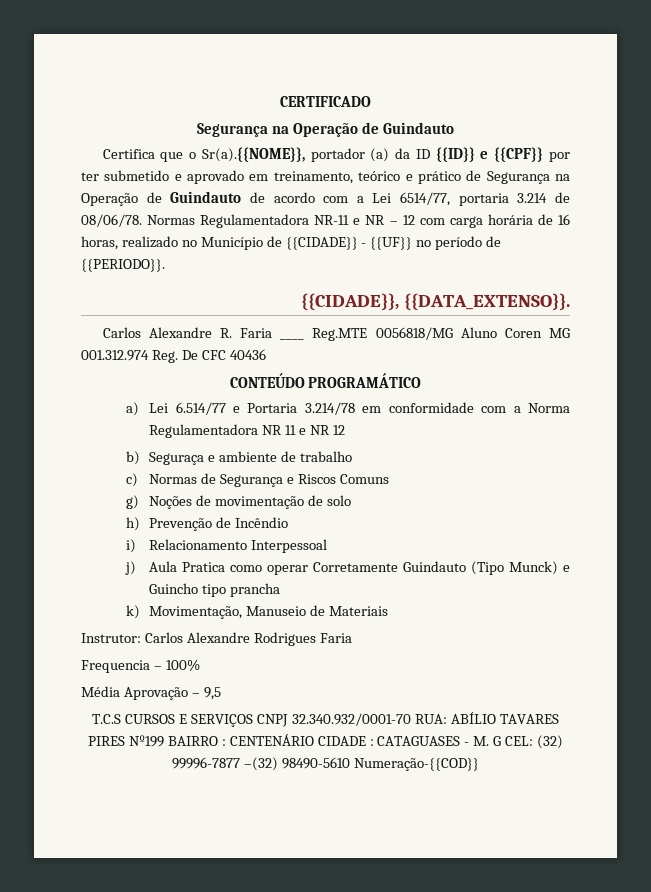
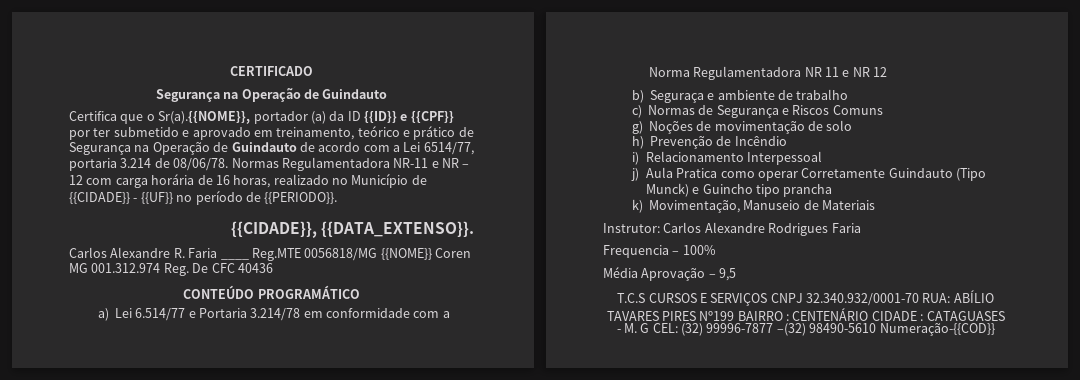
- Carlos Alexandre R. Faria ____ Reg.MTE 0056818/MG Aluno Coren MG 001.312.974 Reg. De CFC 40436
+ Carlos Alexandre R. Faria ____ Reg.MTE 0056818/MG {{NOME}} Coren MG 001.312.974 Reg. De CFC 40436

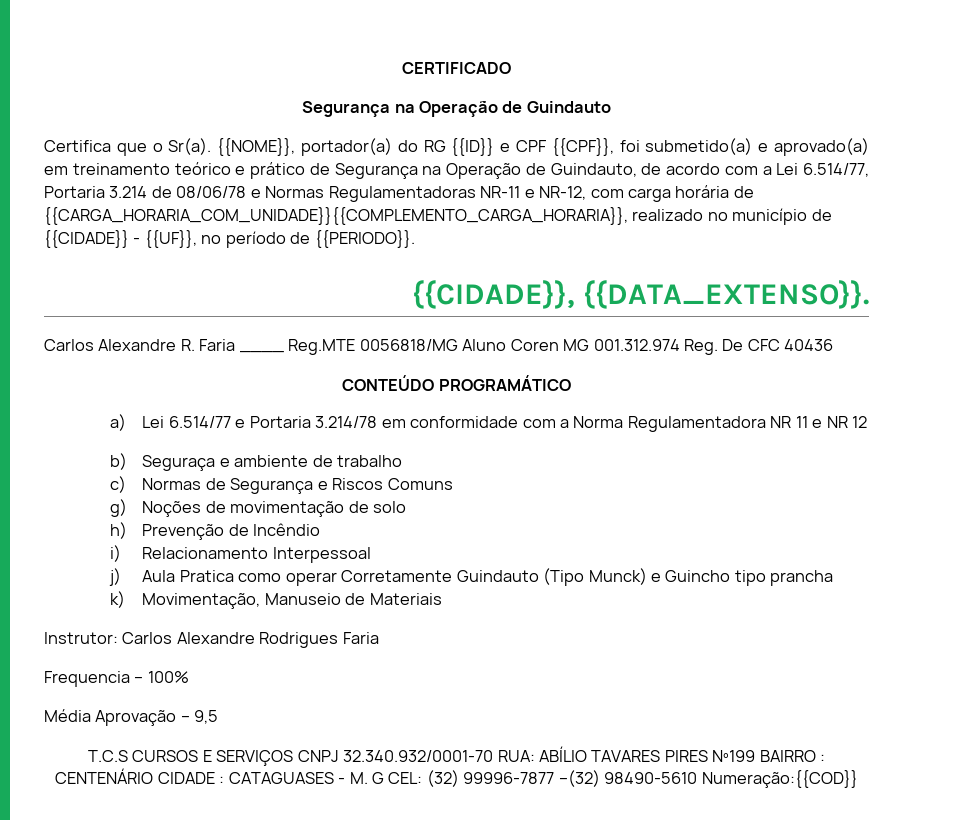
- Certifica que o Sr(a).{{NOME}}, portador (a) da ID {{ID}} e {{CPF}} por ter submetido e aprovado em treinamento, teórico e prático de Segurança na Operação de Guindauto de acordo com a Lei 6514/77, portaria 3.214 de 08/06/78. Normas Regulamentadora NR-11 e NR – 12 com carga horária de 16 horas, realizado no Município de {{CIDADE}} - {{UF}} no período de {{PERIODO}}.
+ Certifica que o Sr(a). {{NOME}}, portador(a) do RG {{ID}} e CPF {{CPF}}, foi submetido(a) e aprovado(a) em treinamento teórico e prático de Segurança na Operação de Guindauto, de acordo com a Lei 6.514/77, Portaria 3.214 de 08/06/78 e Normas Regulamentadoras NR-11 e NR-12, com carga horária de {{CARGA_HORARIA_COM_UNIDADE}}{{COMPLEMENTO_CARGA_HORARIA}}, realizado no município de {{CIDADE}} - {{UF}}, no período de {{PERIODO}}.
- Carlos Alexandre R. Faria ____ Reg.MTE 0056818/MG {{NOME}} Coren MG 001.312.974 Reg. De CFC 40436
+ Carlos Alexandre R. Faria ____ Reg.MTE 0056818/MG Aluno Coren MG 001.312.974 Reg. De CFC 40436
- T.C.S CURSOS E SERVIÇOS CNPJ 32.340.932/0001-70 RUA: ABÍLIO TAVARES PIRES Nº199 BAIRRO : CENTENÁRIO CIDADE : CATAGUASES - M. G CEL: (32) 99996-7877 –(32) 98490-5610 Numeração-{{COD}}
+ T.C.S CURSOS E SERVIÇOS CNPJ 32.340.932/0001-70 RUA: ABÍLIO TAVARES PIRES Nº199 BAIRRO : CENTENÁRIO CIDADE : CATAGUASES - M. G CEL: (32) 99996-7877 –(32) 98490-5610 Numeração:{{COD}}

